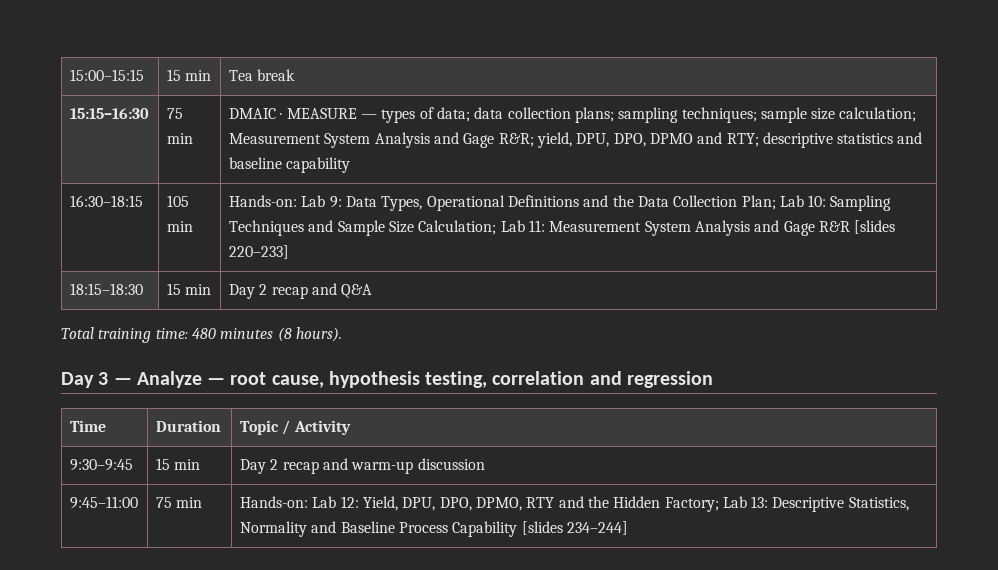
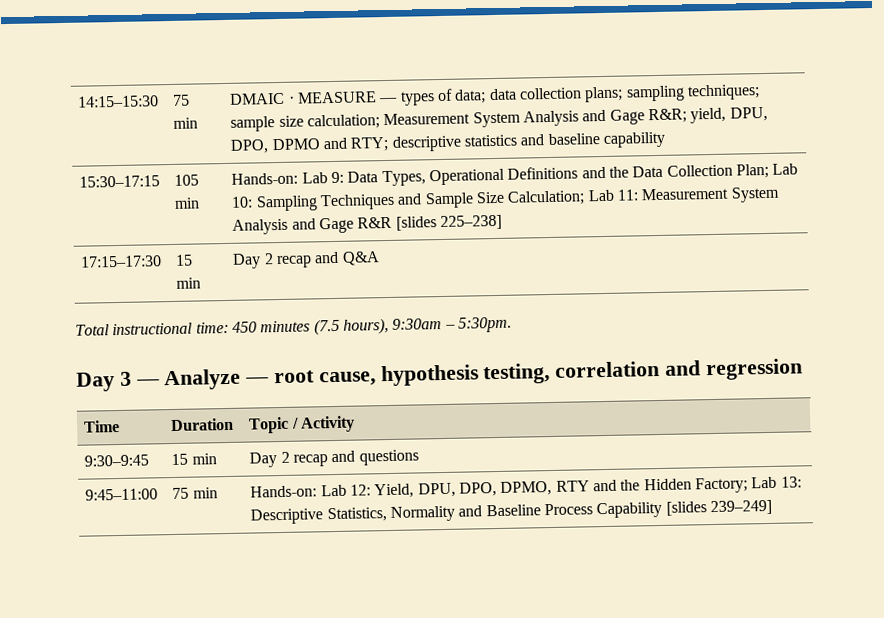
- 15:00–15:15 | 15 min | Tea break
- 15:15–16:30 | 75 min | DMAIC · MEASURE — types of data; data collection plans; sampling techniques; sample size calculation; Measurement System Analysis and Gage R&R; yield, DPU, DPO, DPMO and RTY; descriptive statistics and baseline capability
+ 14:15–15:30 | 75 min | DMAIC · MEASURE — types of data; data collection plans; sampling techniques; sample size calculation; Measurement System Analysis and Gage R&R; yield, DPU, DPO, DPMO and RTY; descriptive statistics and baseline capability
- 16:30–18:15 | 105 min | Hands-on: Lab 9: Data Types, Operational Definitions and the Data Collection Plan; Lab 10: Sampling Techniques and Sample Size Calculation; Lab 11: Measurement System Analysis and Gage R&R [slides 220–233]
- 18:15–18:30 | 15 min | Day 2 recap and Q&A
+ 15:30–17:15 | 105 min | Hands-on: Lab 9: Data Types, Operational Definitions and the Data Collection Plan; Lab 10: Sampling Techniques and Sample Size Calculation; Lab 11: Measurement System Analysis and Gage R&R [slides 225–238]
+ 17:15–17:30 | 15 min | Day 2 recap and Q&A
- Total training time: 480 minutes (8 hours).
+ Total instructional time: 450 minutes (7.5 hours), 9:30am – 5:30pm.
- 9:30–9:45 | 15 min | Day 2 recap and warm-up discussion
+ 9:30–9:45 | 15 min | Day 2 recap and questions
- 9:45–11:00 | 75 min | Hands-on: Lab 12: Yield, DPU, DPO, DPMO, RTY and the Hidden Factory; Lab 13: Descriptive Statistics, Normality and Baseline Process Capability [slides 234–244]
+ 9:45–11:00 | 75 min | Hands-on: Lab 12: Yield, DPU, DPO, DPMO, RTY and the Hidden Factory; Lab 13: Descriptive Statistics, Normality and Baseline Process Capability [slides 239–249]

